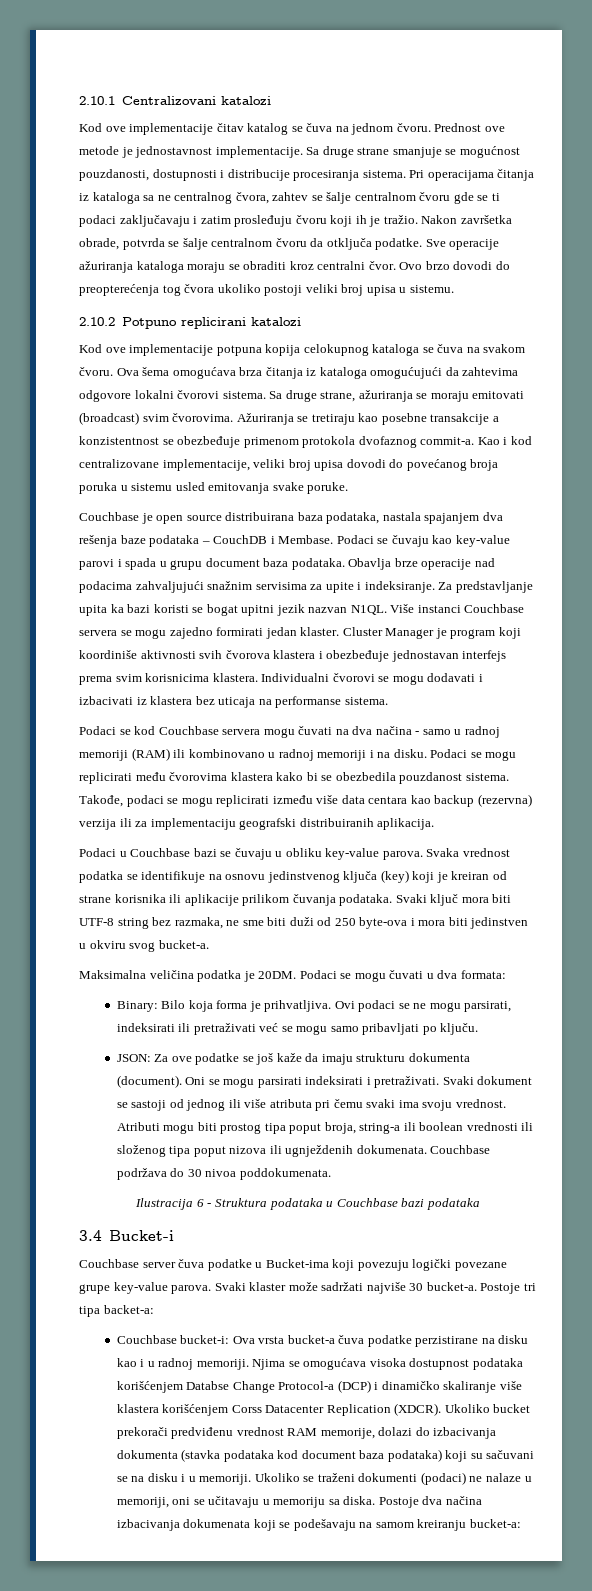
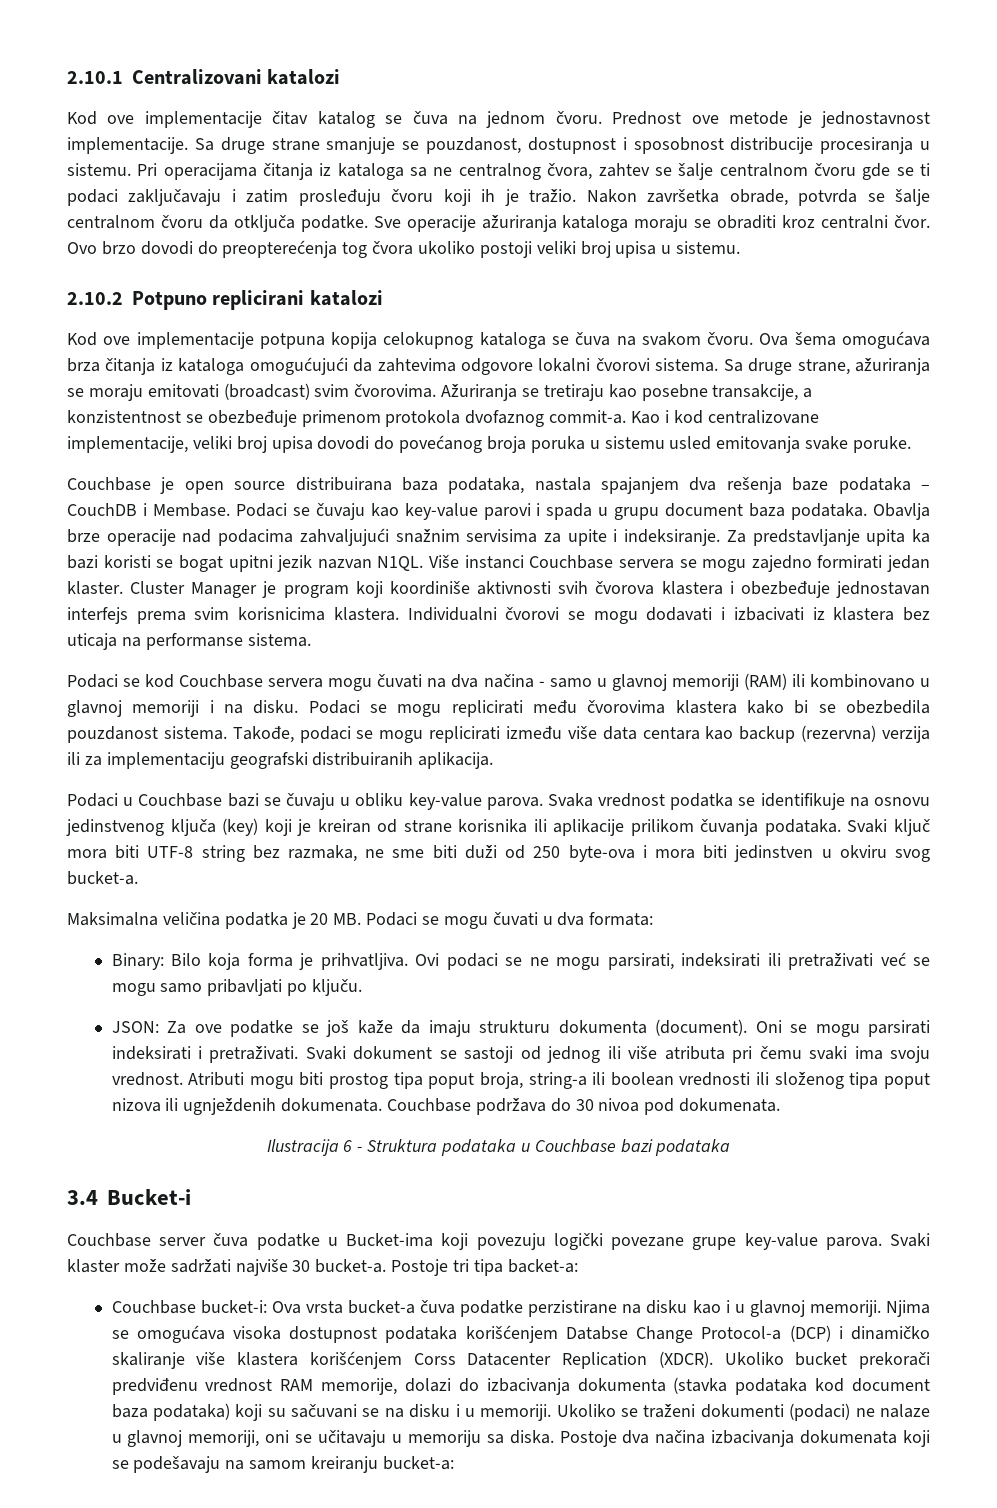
- Sa druge strane smanjuje se mogućnost pouzdanosti, dostupnosti i distribucije procesiranja sistema.
+ Sa druge strane smanjuje se pouzdanost, dostupnost i sposobnost distribucije procesiranja u sistemu.
- Ažuriranja se tretiraju kao posebne transakcije a konzistentnost se obezbeđuje primenom protokola dvofaznog commit-a.
+ Ažuriranja se tretiraju kao posebne transakcije, a konzistentnost se obezbeđuje primenom protokola dvofaznog commit-a.
- Podaci se kod Couchbase servera mogu čuvati na dva načina - samo u radnoj memoriji (RAM) ili kombinovano u radnoj memoriji i na disku.
+ Podaci se kod Couchbase servera mogu čuvati na dva načina - samo u glavnoj memoriji (RAM) ili kombinovano u glavnoj memoriji i na disku.
- Maksimalna veličina podatka je 20DM. Podaci se mogu čuvati u dva formata:
+ Maksimalna veličina podatka je 20 MB. Podaci se mogu čuvati u dva formata:
- Couchbase podržava do 30 nivoa poddokumenata.
+ Couchbase podržava do 30 nivoa pod dokumenata.
- Couchbase bucket-i: Ova vrsta bucket-a čuva podatke perzistirane na disku kao i u radnoj memoriji.
+ Couchbase bucket-i: Ova vrsta bucket-a čuva podatke perzistirane na disku kao i u glavnoj memoriji.
- Ukoliko se traženi dokumenti (podaci) ne nalaze u memoriji, oni se učitavaju u memoriju sa diska.
+ Ukoliko se traženi dokumenti (podaci) ne nalaze u glavnoj memoriji, oni se učitavaju u memoriju sa diska.

